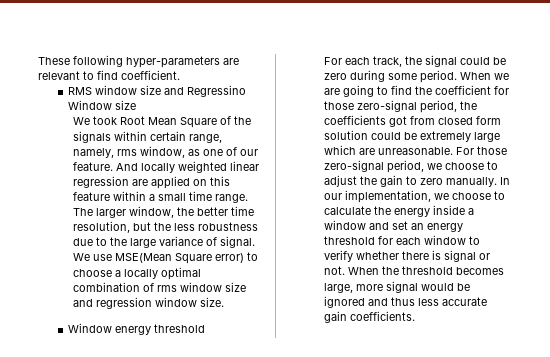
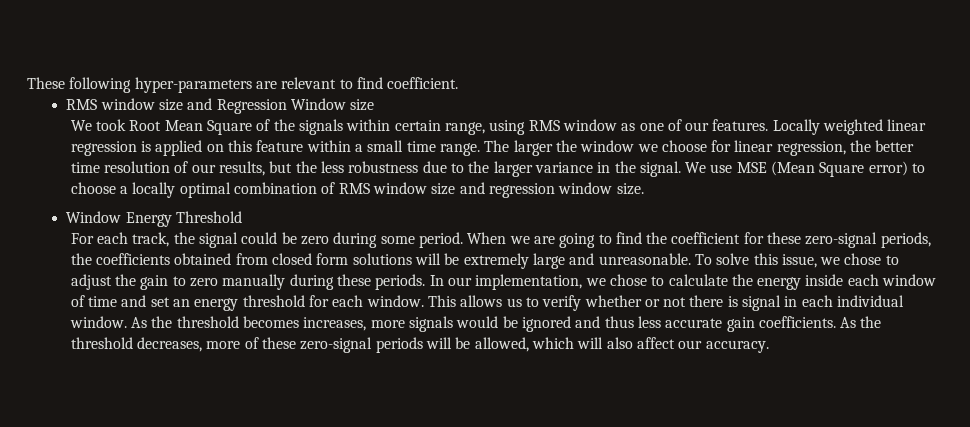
- RMS window size and Regressino Window size
+ RMS window size and Regression Window size
- We took Root Mean Square of the signals within certain range, namely, rms window, as one of our feature. And locally weighted linear regression are applied on this feature within a small time range.
+ We took Root Mean Square of the signals within certain range, using RMS window as one of our features. Locally weighted linear regression is applied on this feature within a small time range.
- The larger window, the better time resolution, but the less robustness due to the large variance of signal.
+ The larger the window we choose for linear regression, the better time resolution of our results, but the less robustness due to the larger variance in the signal.
- We use MSE(Mean Square error) to choose a locally optimal combination of rms window size and regression window size.
+ We use MSE (Mean Square error) to choose a locally optimal combination of RMS window size and regression window size.
- Window energy threshold
+ Window Energy Threshold
- When we are going to find the coefficient for those zero-signal period, the coefficients got from closed form solution could be extremely large which are unreasonable. For those zero-signal period, we choose to adjust the gain to zero manually.
+ When we are going to find the coefficient for these zero-signal periods, the coefficients obtained from closed form solutions will be extremely large and unreasonable. To solve this issue, we chose to adjust the gain to zero manually during these periods.
- In our implementation, we choose to calculate the energy inside a window and set an energy threshold for each window to verify whether there is signal or not. When the threshold becomes large, more signal would be ignored and thus less accurate gain coefficients.
+ In our implementation, we chose to calculate the energy inside each window of time and set an energy threshold for each window. This allows us to verify whether or not there is signal in each individual window. As the threshold becomes increases, more signals would be ignored and thus less accurate gain coefficients.
+ As the threshold decreases, more of these zero-signal periods will be allowed, which will also affect our accuracy.

